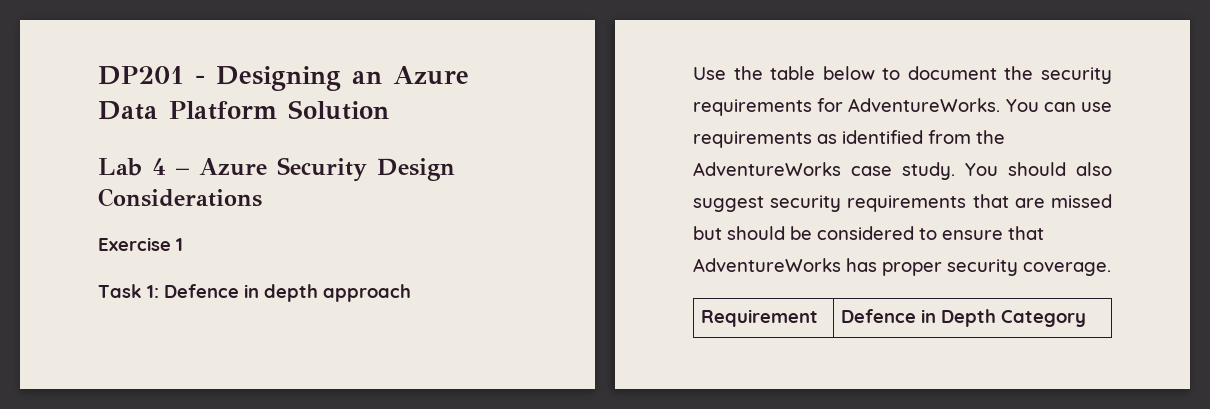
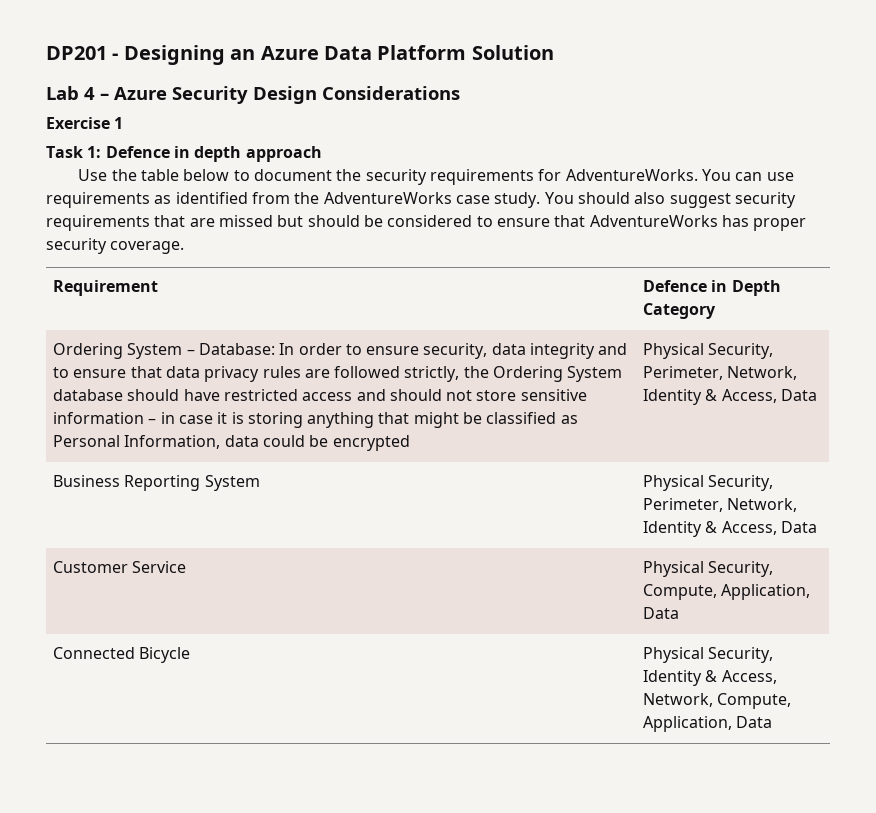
+ Ordering System – Database: In order to ensure security, data integrity and to ensure that data privacy rules are followed strictly, the Ordering System database should have restricted access and should not store sensitive information – in case it is storing anything that might be classified as Personal Information, data could be encrypted | Physical Security, Perimeter, Network, Identity & Access, Data
+ Business Reporting System | Physical Security, Perimeter, Network, Identity & Access, Data
+ Customer Service | Physical Security, Compute, Application, Data
+ Connected Bicycle | Physical Security, Identity & Access, Network, Compute, Application, Data

